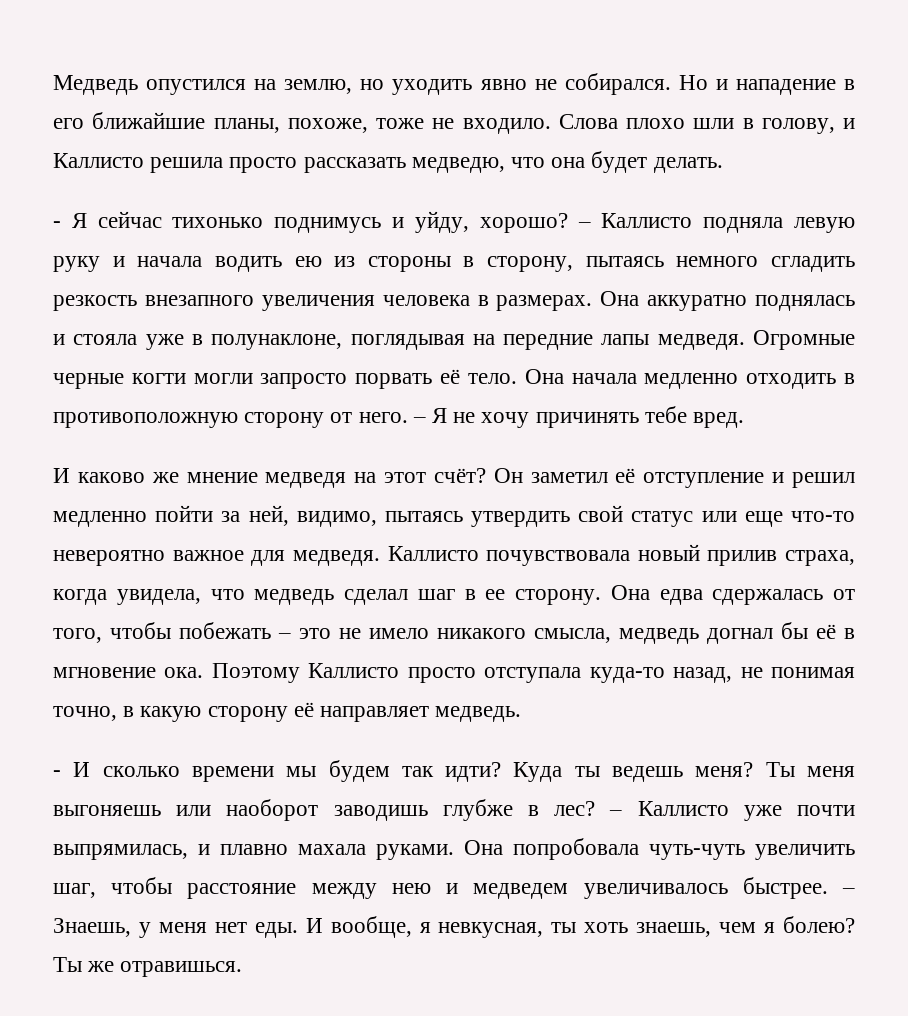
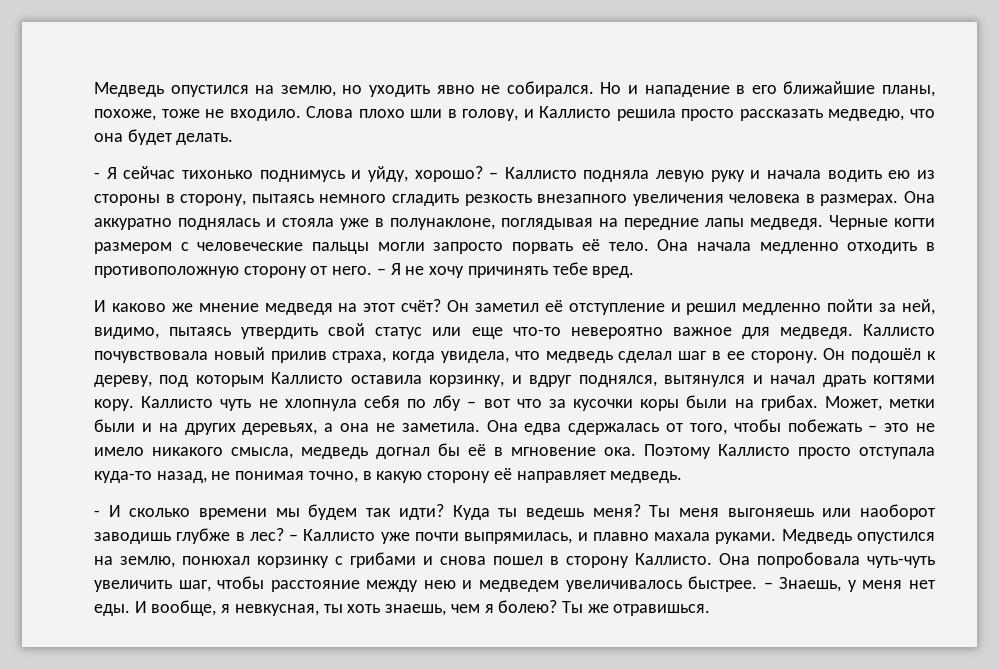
- Огромные черные когти могли запросто порвать её тело.
+ Черные когти размером с человеческие пальцы могли запросто порвать её тело.
+ Он подошёл к дереву, под которым Каллисто оставила корзинку, и вдруг поднялся, вытянулся и начал драть когтями кору. Каллисто чуть не хлопнула себя по лбу – вот что за кусочки коры были на грибах. Может, метки были и на других деревьях, а она не заметила.
+ Медведь опустился на землю, понюхал корзинку с грибами и снова пошел в сторону Каллисто.

